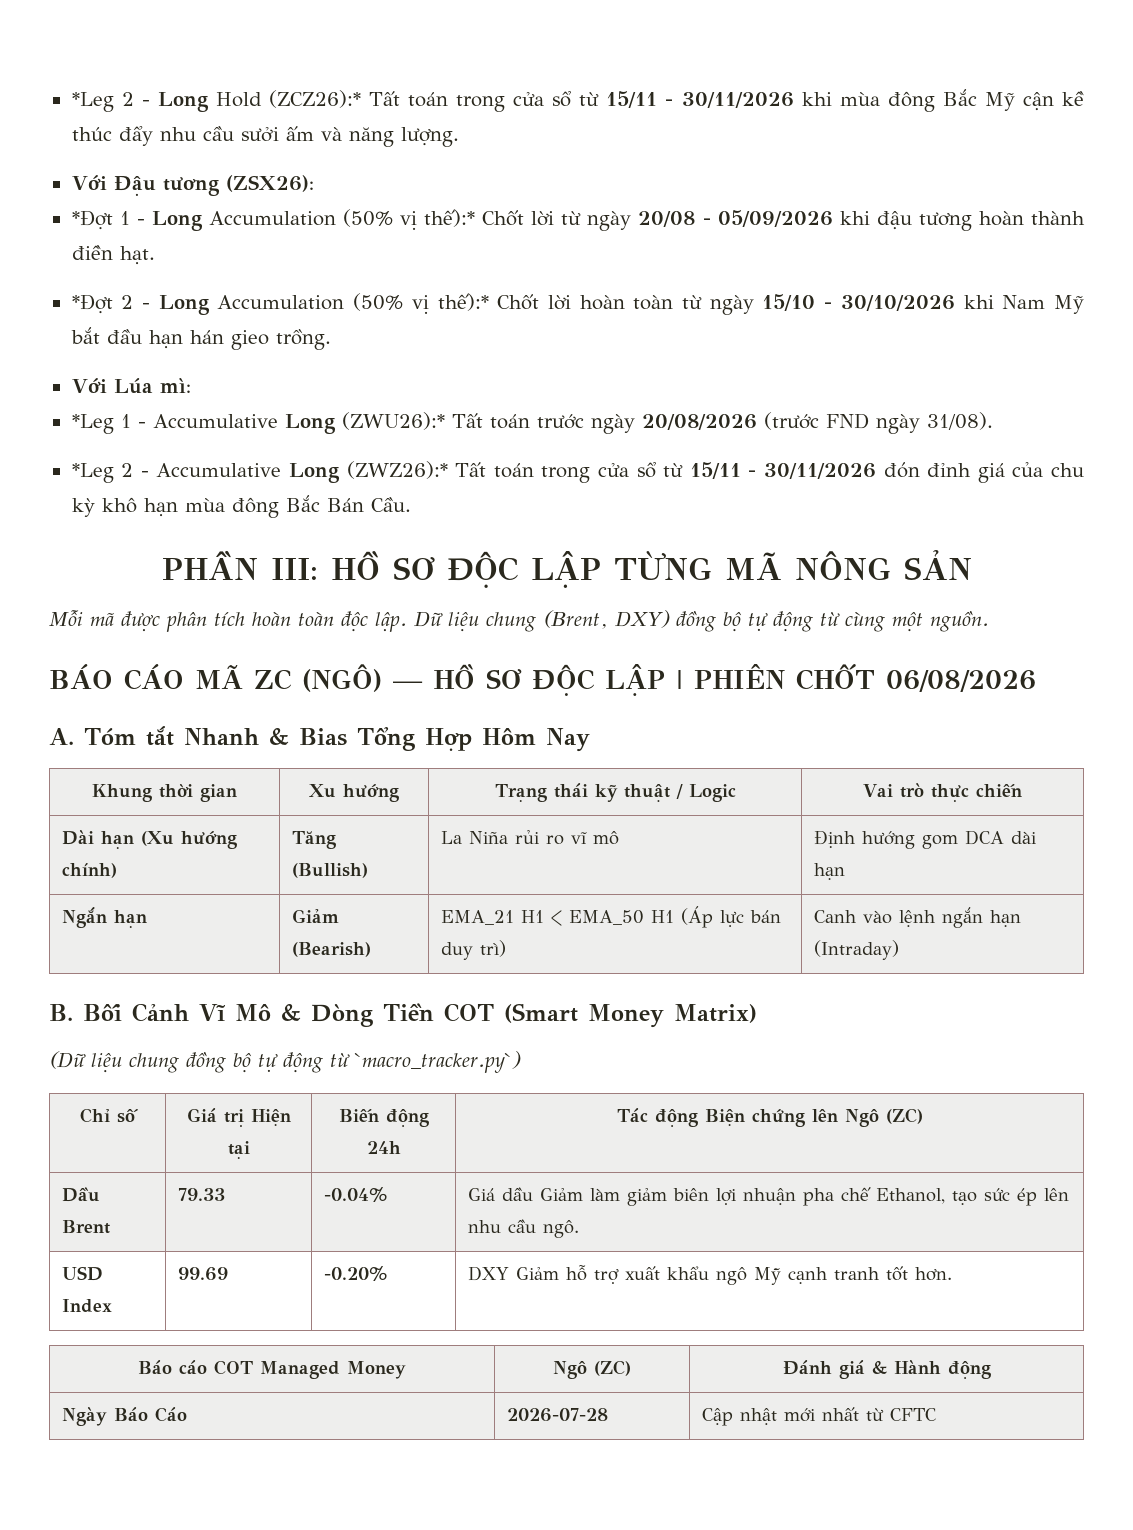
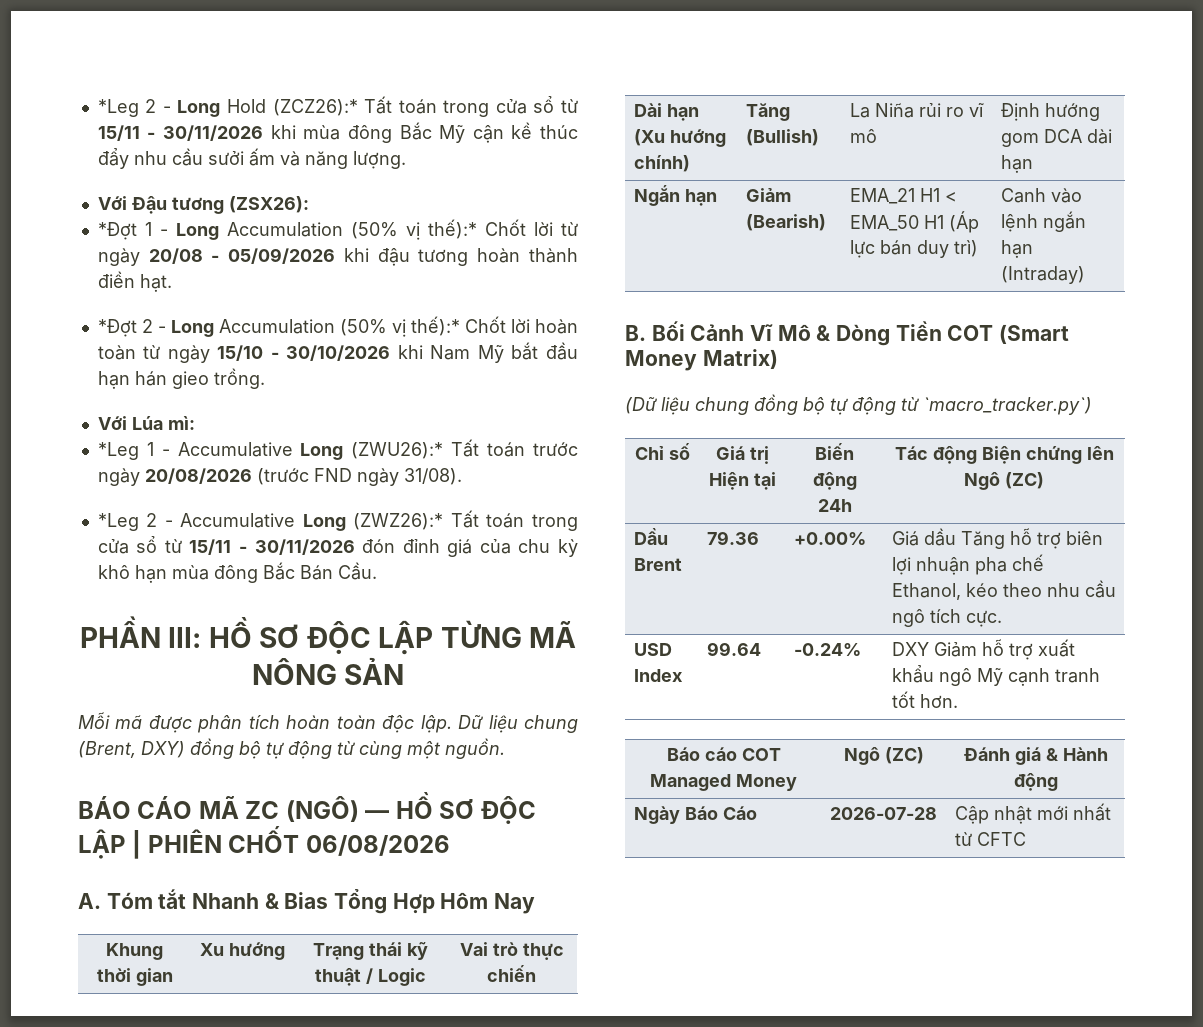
- Dầu Brent | 79.33 | -0.04% | Giá dầu Giảm làm giảm biên lợi nhuận pha chế Ethanol, tạo sức ép lên nhu cầu ngô.
+ Dầu Brent | 79.36 | +0.00% | Giá dầu Tăng hỗ trợ biên lợi nhuận pha chế Ethanol, kéo theo nhu cầu ngô tích cực.
- USD Index | 99.69 | -0.20% | DXY Giảm hỗ trợ xuất khẩu ngô Mỹ cạnh tranh tốt hơn.
+ USD Index | 99.64 | -0.24% | DXY Giảm hỗ trợ xuất khẩu ngô Mỹ cạnh tranh tốt hơn.

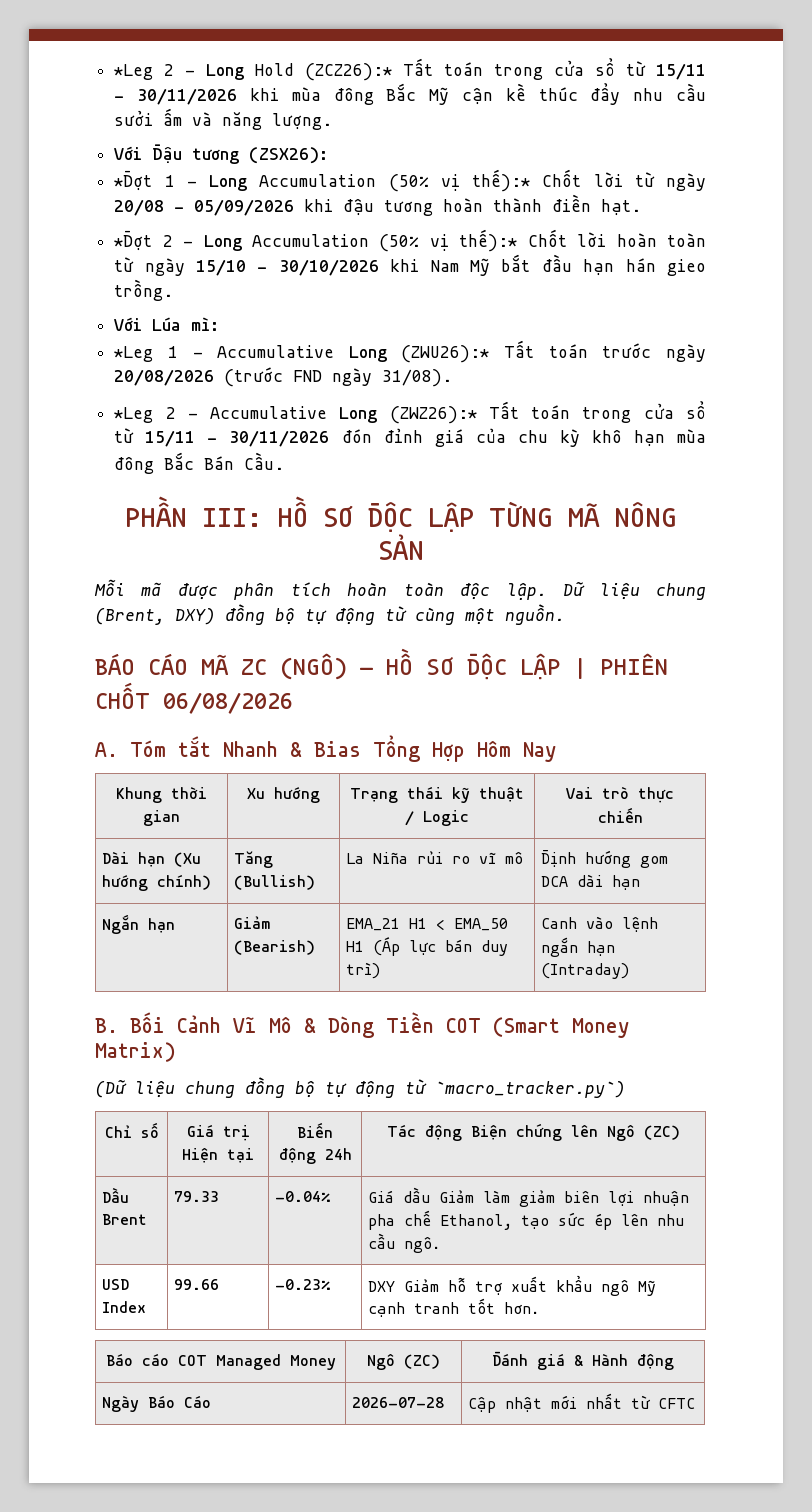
- Dầu Brent | 79.36 | +0.00% | Giá dầu Tăng hỗ trợ biên lợi nhuận pha chế Ethanol, kéo theo nhu cầu ngô tích cực.
+ Dầu Brent | 79.33 | -0.04% | Giá dầu Giảm làm giảm biên lợi nhuận pha chế Ethanol, tạo sức ép lên nhu cầu ngô.
- USD Index | 99.64 | -0.24% | DXY Giảm hỗ trợ xuất khẩu ngô Mỹ cạnh tranh tốt hơn.
+ USD Index | 99.66 | -0.23% | DXY Giảm hỗ trợ xuất khẩu ngô Mỹ cạnh tranh tốt hơn.

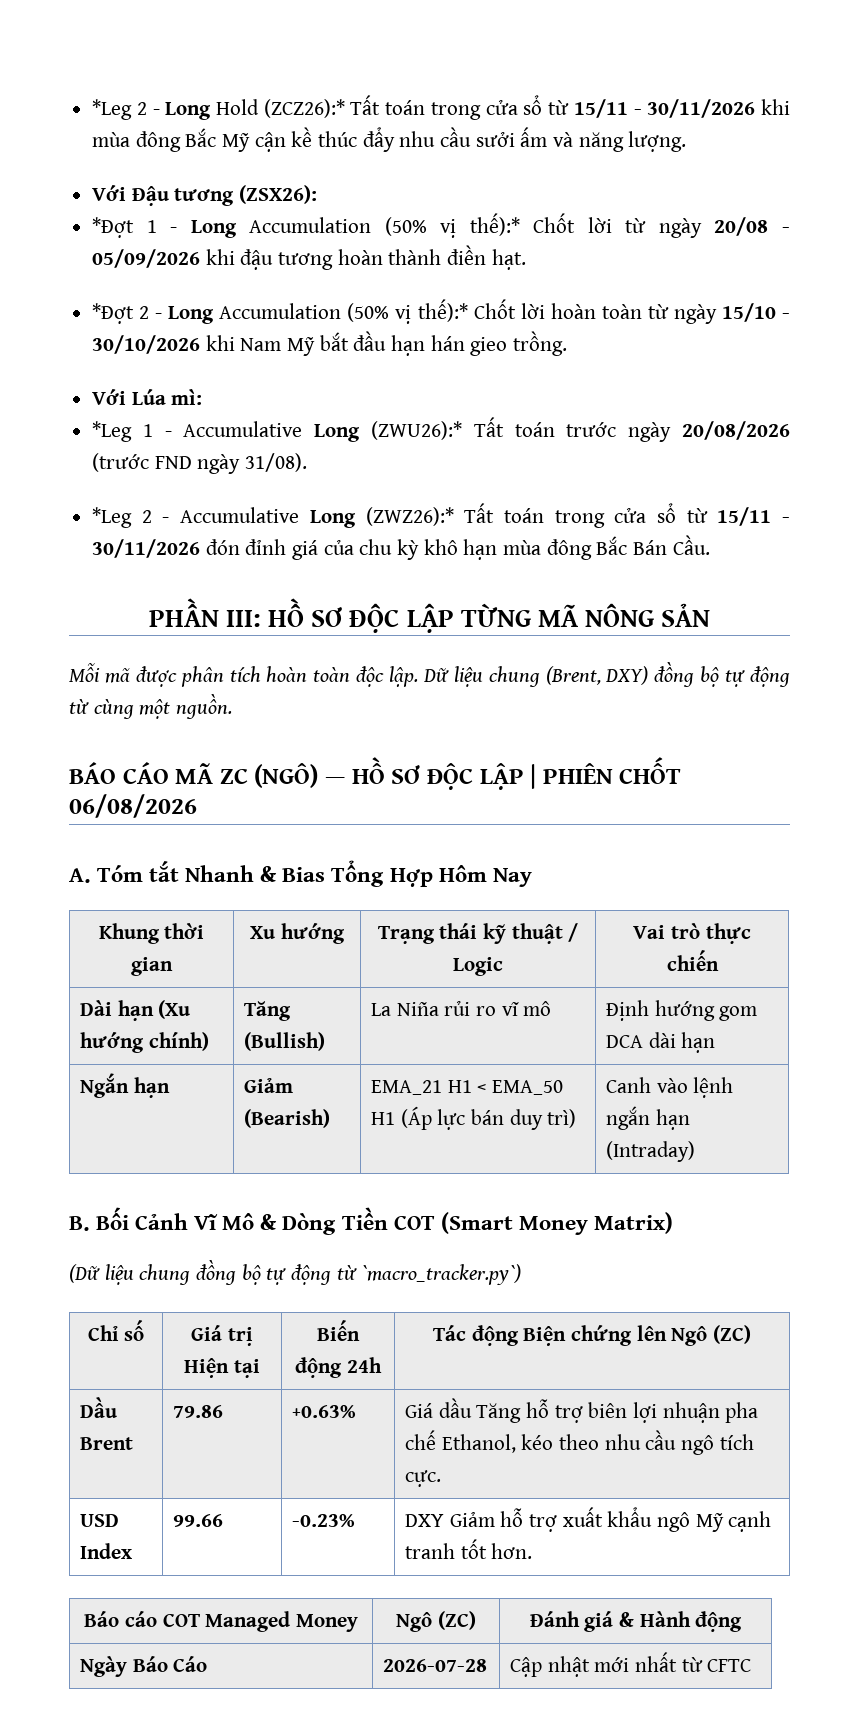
- Dầu Brent | 79.33 | -0.04% | Giá dầu Giảm làm giảm biên lợi nhuận pha chế Ethanol, tạo sức ép lên nhu cầu ngô.
+ Dầu Brent | 79.86 | +0.63% | Giá dầu Tăng hỗ trợ biên lợi nhuận pha chế Ethanol, kéo theo nhu cầu ngô tích cực.

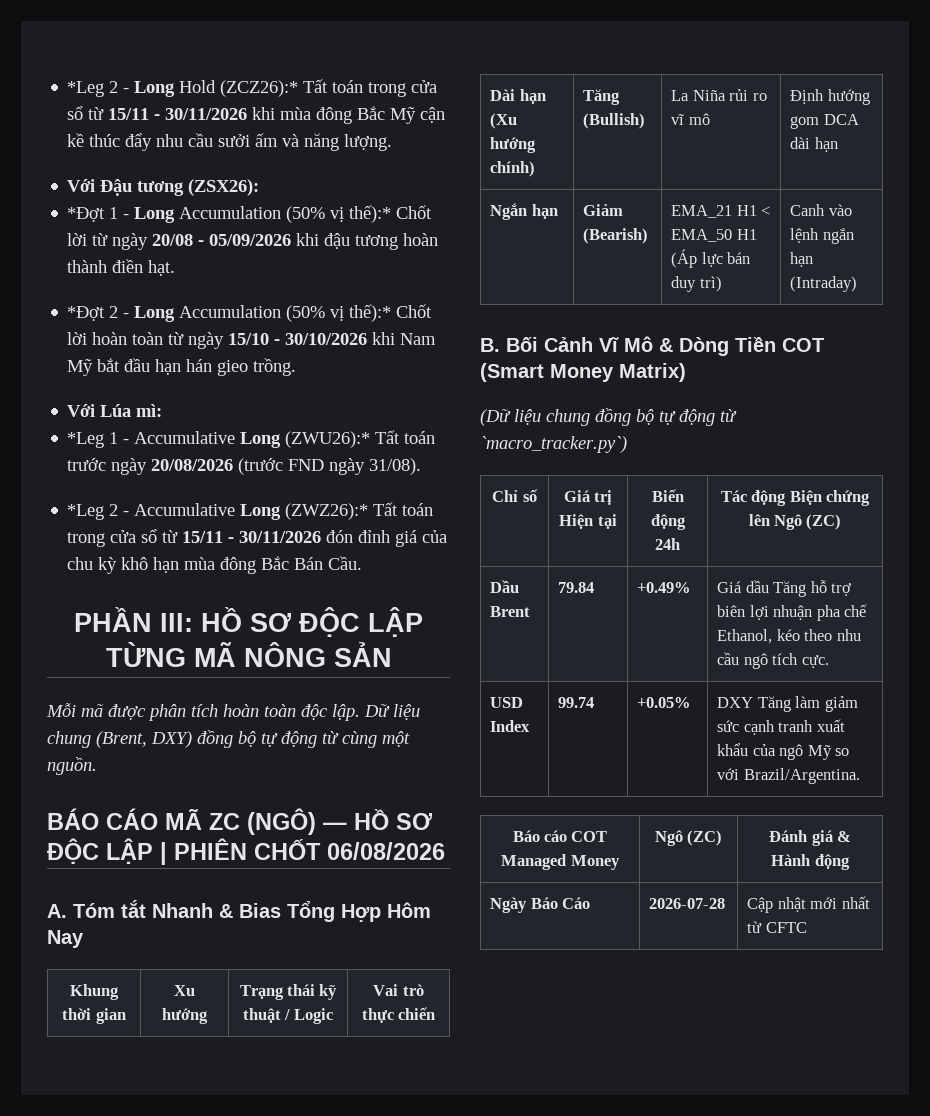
- Dầu Brent | 79.86 | +0.63% | Giá dầu Tăng hỗ trợ biên lợi nhuận pha chế Ethanol, kéo theo nhu cầu ngô tích cực.
+ Dầu Brent | 79.84 | +0.49% | Giá dầu Tăng hỗ trợ biên lợi nhuận pha chế Ethanol, kéo theo nhu cầu ngô tích cực.
- USD Index | 99.66 | -0.23% | DXY Giảm hỗ trợ xuất khẩu ngô Mỹ cạnh tranh tốt hơn.
+ USD Index | 99.74 | +0.05% | DXY Tăng làm giảm sức cạnh tranh xuất khẩu của ngô Mỹ so với Brazil/Argentina.

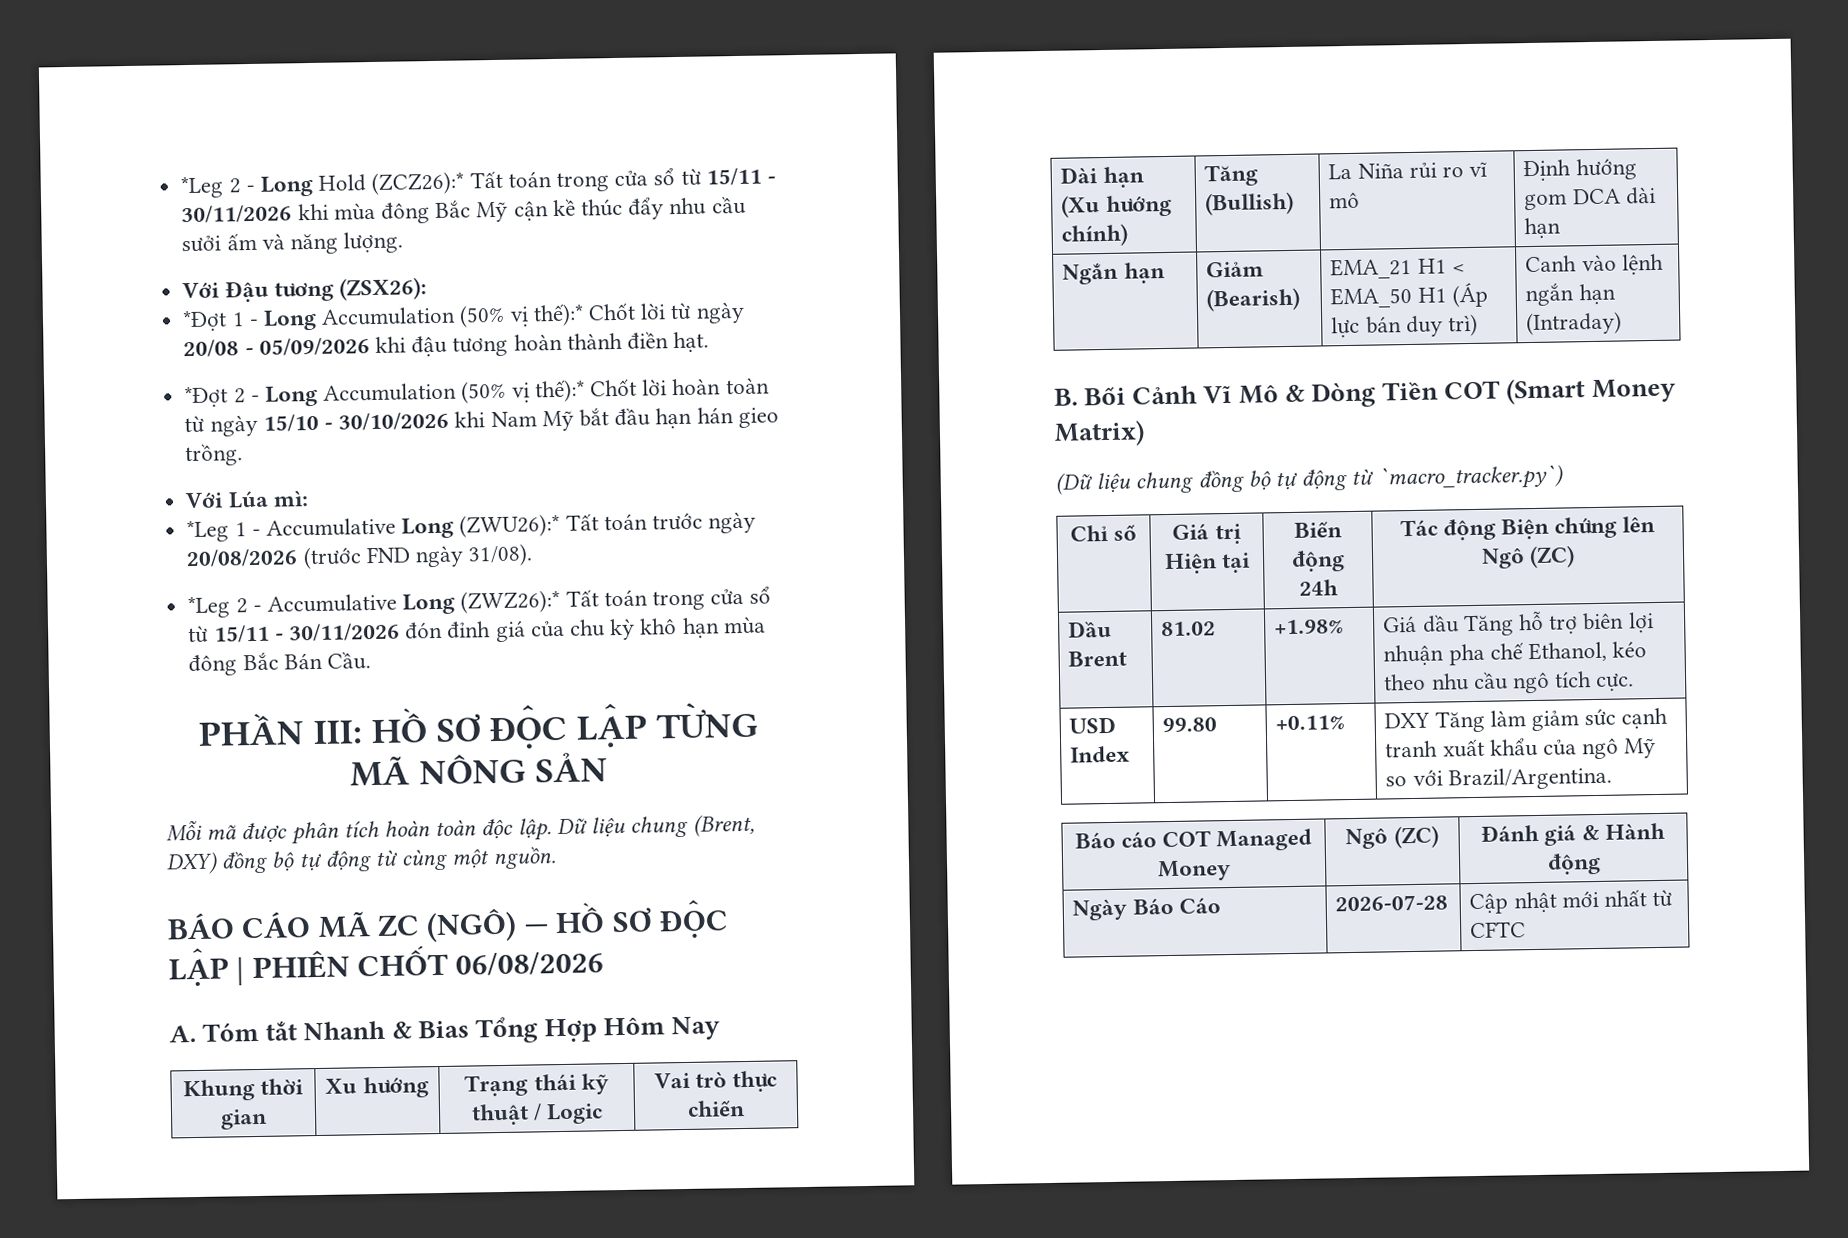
- Dầu Brent | 79.84 | +0.49% | Giá dầu Tăng hỗ trợ biên lợi nhuận pha chế Ethanol, kéo theo nhu cầu ngô tích cực.
+ Dầu Brent | 81.02 | +1.98% | Giá dầu Tăng hỗ trợ biên lợi nhuận pha chế Ethanol, kéo theo nhu cầu ngô tích cực.
- USD Index | 99.74 | +0.05% | DXY Tăng làm giảm sức cạnh tranh xuất khẩu của ngô Mỹ so với Brazil/Argentina.
+ USD Index | 99.80 | +0.11% | DXY Tăng làm giảm sức cạnh tranh xuất khẩu của ngô Mỹ so với Brazil/Argentina.

